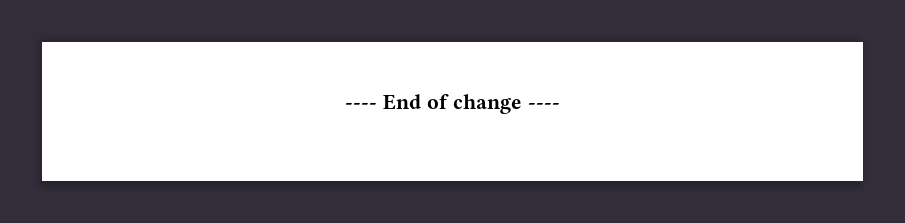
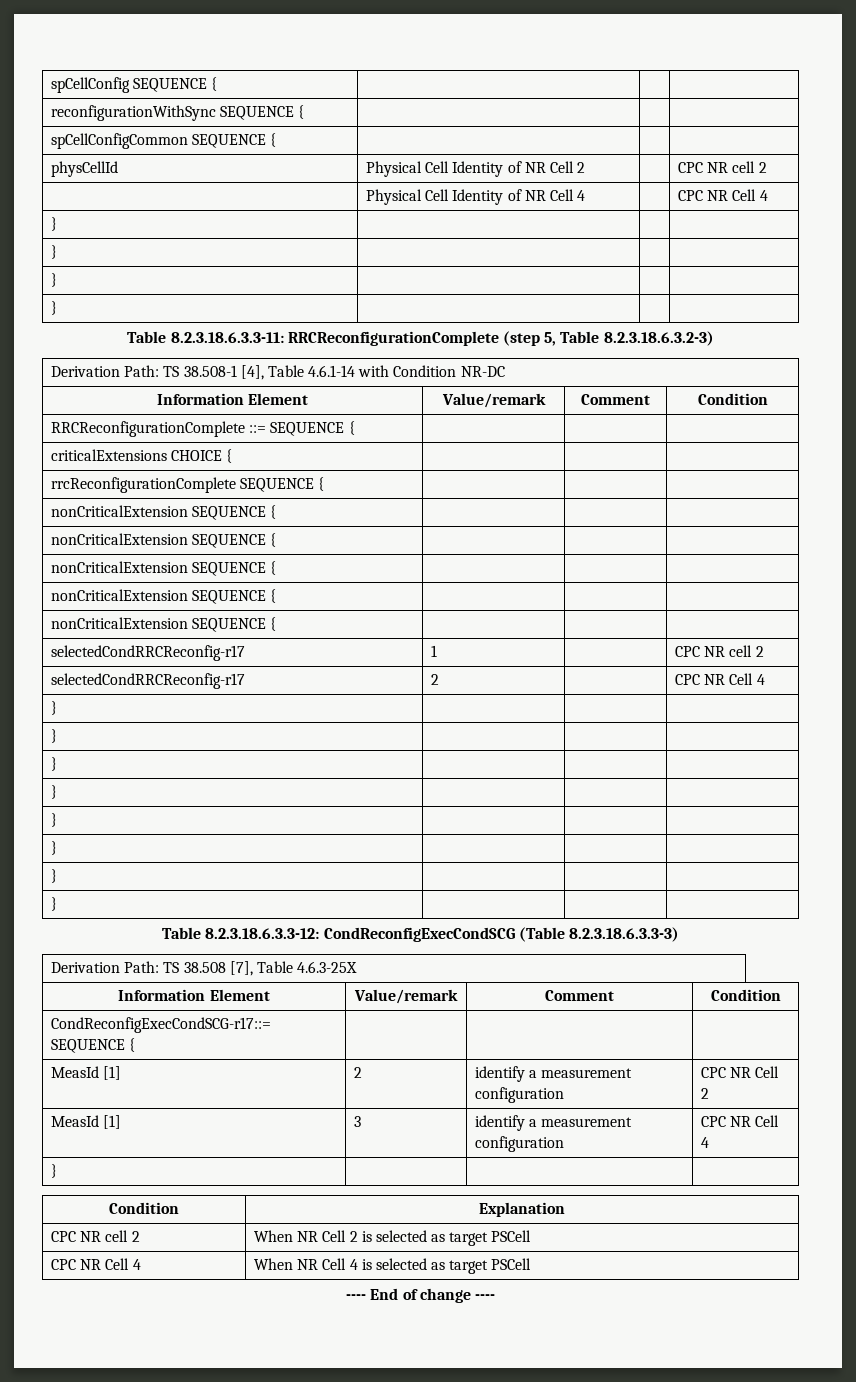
+ spCellConfig SEQUENCE { | | |
+ reconfigurationWithSync SEQUENCE { | | |
+ spCellConfigCommon SEQUENCE { | | |
+ physCellId | Physical Cell Identity of NR Cell 2 | | CPC NR cell 2
+ | Physical Cell Identity of NR Cell 4 | | CPC NR Cell 4
+ } | | |
+ } | | |
+ } | | |
+ } | | |
+ Table 8.2.3.18.6.3.3-11: RRCReconfigurationComplete (step 5, Table 8.2.3.18.6.3.2-3)
+ Derivation Path: TS 38.508-1 [4], Table 4.6.1-14 with Condition NR-DC
+ Information Element | Value/remark | Comment | Condition
+ RRCReconfigurationComplete ::= SEQUENCE { | | |
+ criticalExtensions CHOICE { | | |
+ rrcReconfigurationComplete SEQUENCE { | | |
+ nonCriticalExtension SEQUENCE { | | |
+ nonCriticalExtension SEQUENCE { | | |
+ nonCriticalExtension SEQUENCE { | | |
+ nonCriticalExtension SEQUENCE { | | |
+ nonCriticalExtension SEQUENCE { | | |
+ selectedCondRRCReconfig-r17 | 1 | | CPC NR cell 2
+ selectedCondRRCReconfig-r17 | 2 | | CPC NR Cell 4
+ } | | |
+ } | | |
+ } | | |
+ } | | |
+ } | | |
+ } | | |
+ } | | |
+ } | | |
+ Table 8.2.3.18.6.3.3-12: CondReconfigExecCondSCG (Table 8.2.3.18.6.3.3-3)
+ Derivation Path: TS 38.508 [7], Table 4.6.3-25X
+ Information Element | Value/remark | Comment | Condition
+ CondReconfigExecCondSCG-r17::= SEQUENCE { | | |
+ MeasId [1] | 2 | identify a measurement configuration | CPC NR Cell 2
+ MeasId [1] | 3 | identify a measurement configuration | CPC NR Cell 4
+ } | | |
+ Condition | Explanation
+ CPC NR cell 2 | When NR Cell 2 is selected as target PSCell
+ CPC NR Cell 4 | When NR Cell 4 is selected as target PSCell

